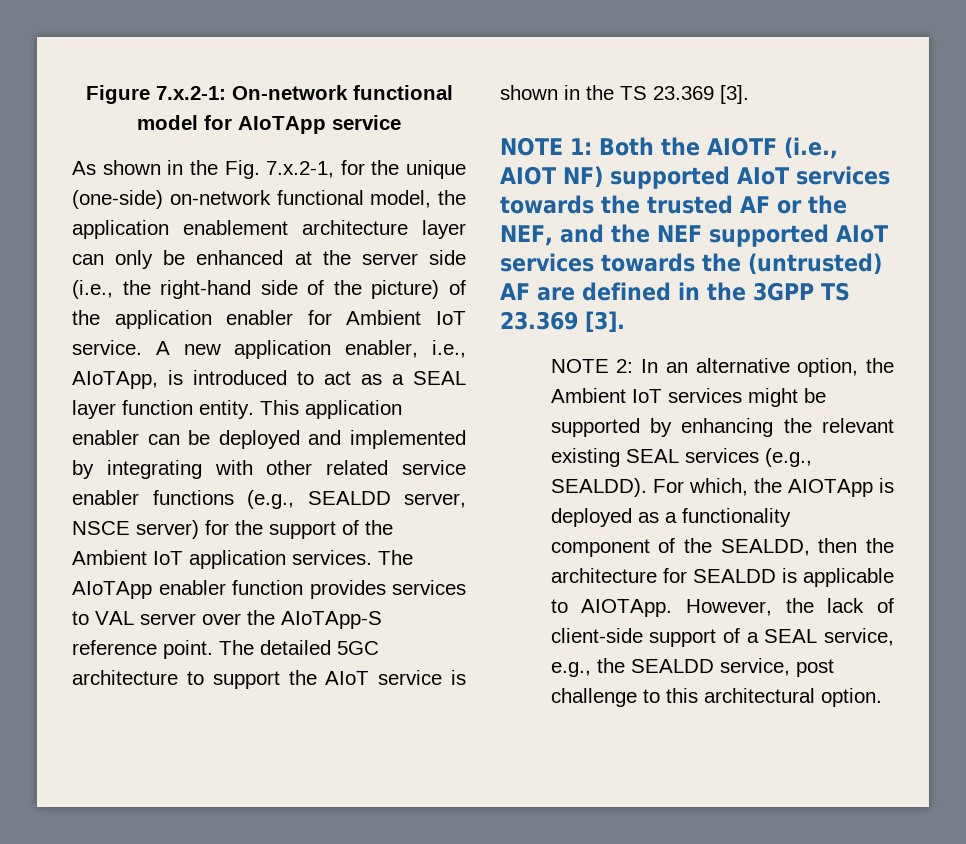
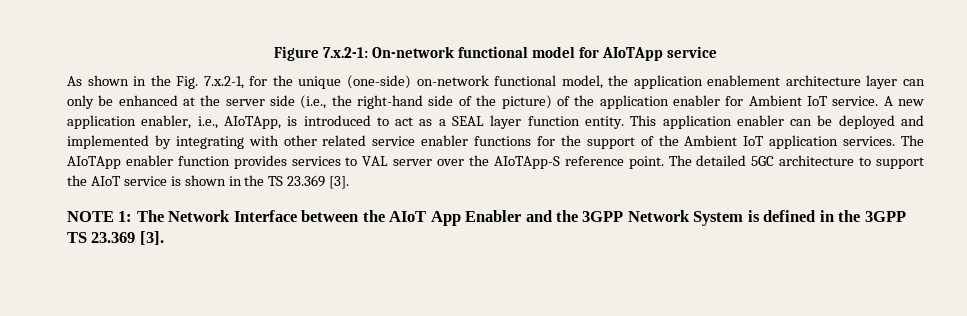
- This application enabler can be deployed and implemented by integrating with other related service enabler functions (e.g., SEALDD server, NSCE server) for the support of the Ambient IoT application services.
+ This application enabler can be deployed and implemented by integrating with other related service enabler functions for the support of the Ambient IoT application services.
- NOTE 1: Both the AIOTF (i.e., AIOT NF) supported AIoT services towards the trusted AF or the NEF, and the NEF supported AIoT services towards the (untrusted) AF are defined in the 3GPP TS 23.369 [3].
+ NOTE 1: The Network Interface between the AIoT App Enabler and the 3GPP Network System is defined in the 3GPP TS 23.369 [3].
- NOTE 2: In an alternative option, the Ambient IoT services might be supported by enhancing the relevant existing SEAL services (e.g., SEALDD). For which, the AIOTApp is deployed as a functionality component of the SEALDD, then the architecture for SEALDD is applicable to AIOTApp. However, the lack of client-side support of a SEAL service, e.g., the SEALDD service, post challenge to this architectural option.

